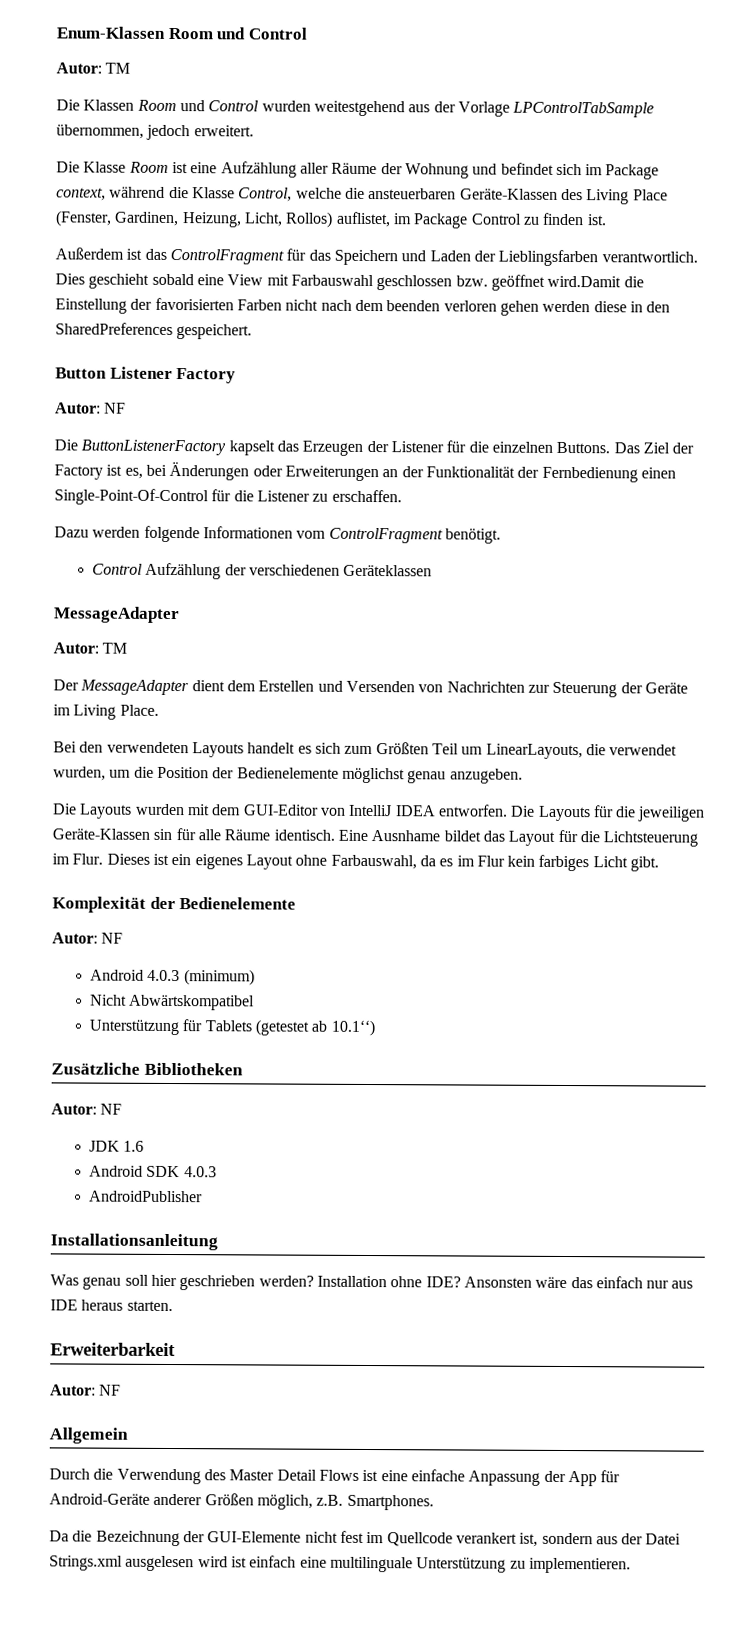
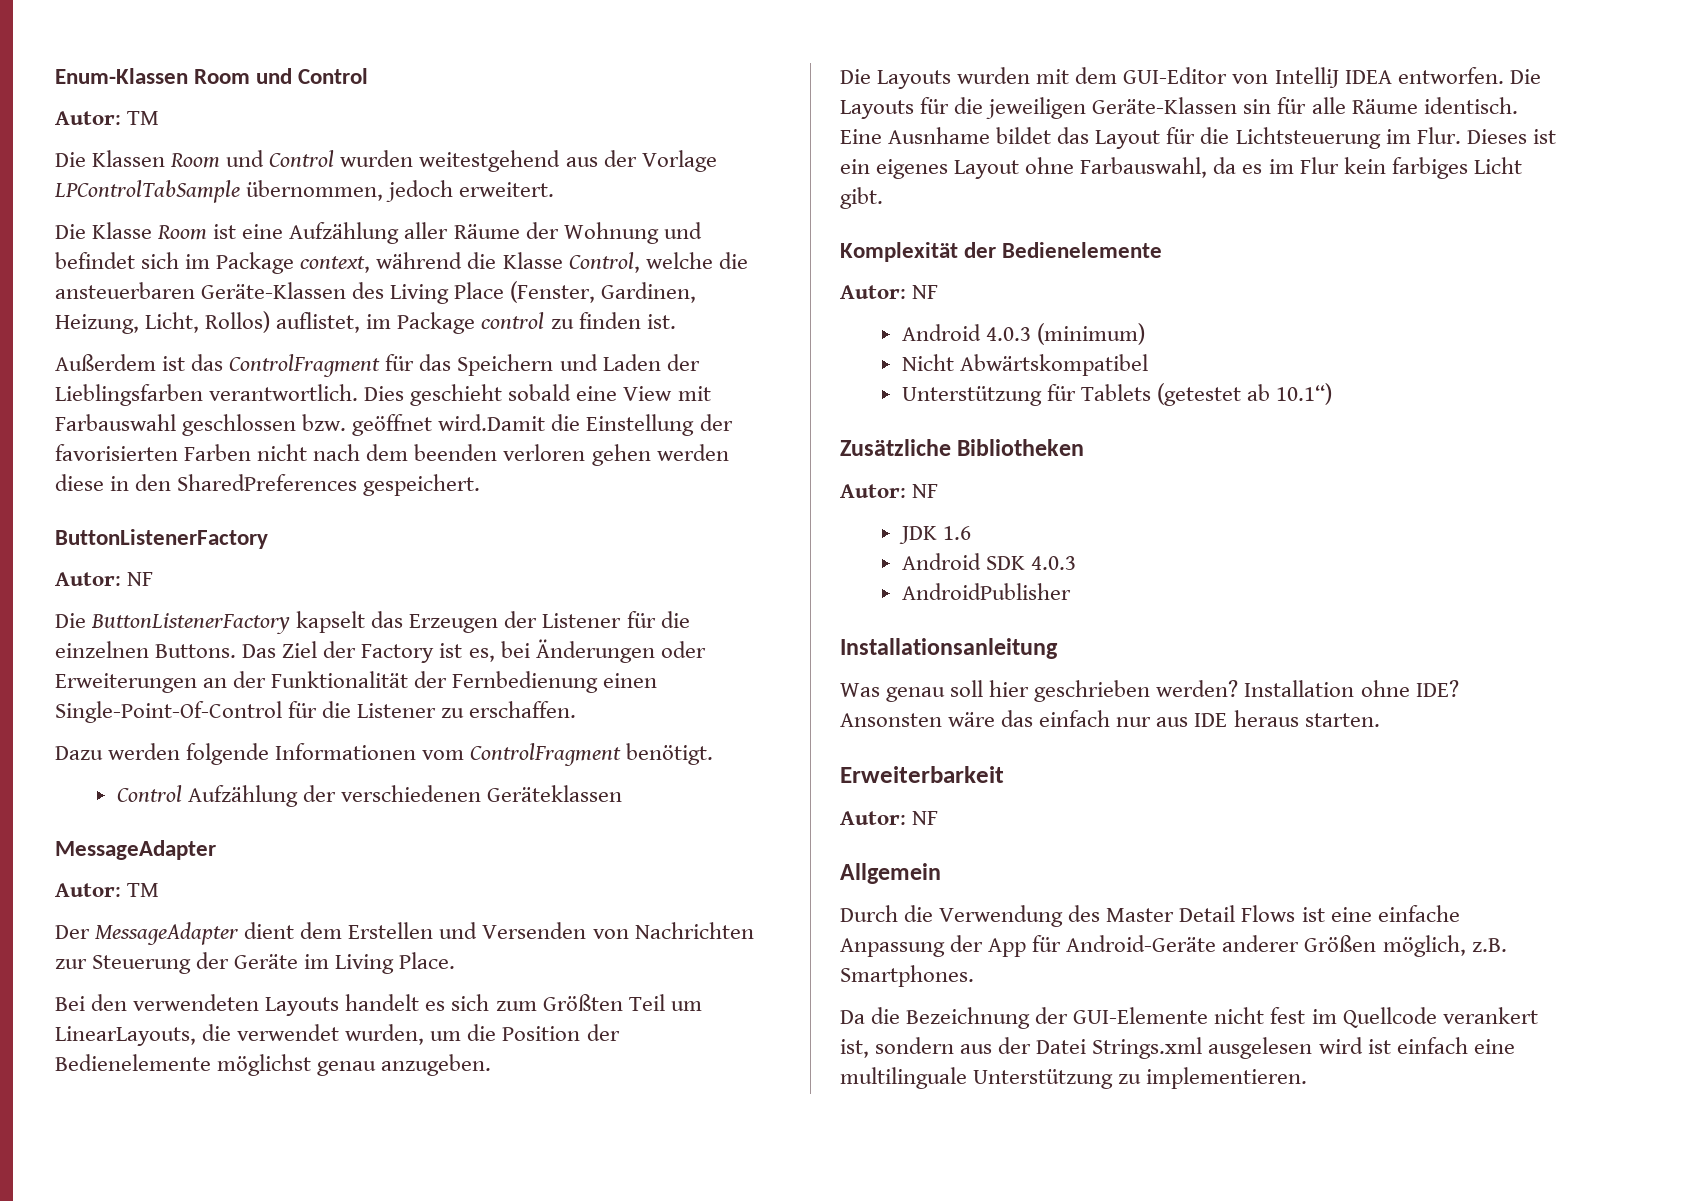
- Die Klasse Room ist eine Aufzählung aller Räume der Wohnung und befindet sich im Package context, während die Klasse Control, welche die ansteuerbaren Geräte-Klassen des Living Place (Fenster, Gardinen, Heizung, Licht, Rollos) auflistet, im Package Control zu finden ist.
+ Die Klasse Room ist eine Aufzählung aller Räume der Wohnung und befindet sich im Package context, während die Klasse Control, welche die ansteuerbaren Geräte-Klassen des Living Place (Fenster, Gardinen, Heizung, Licht, Rollos) auflistet, im Package control zu finden ist.
  Dies geschieht sobald eine View mit Farbauswahl geschlossen bzw. geöffnet wird.Damit die Einstellung der favorisierten Farben nicht nach dem beenden verloren gehen werden diese in den SharedPreferences gespeichert.
- Button Listener Factory
+ ButtonListenerFactory

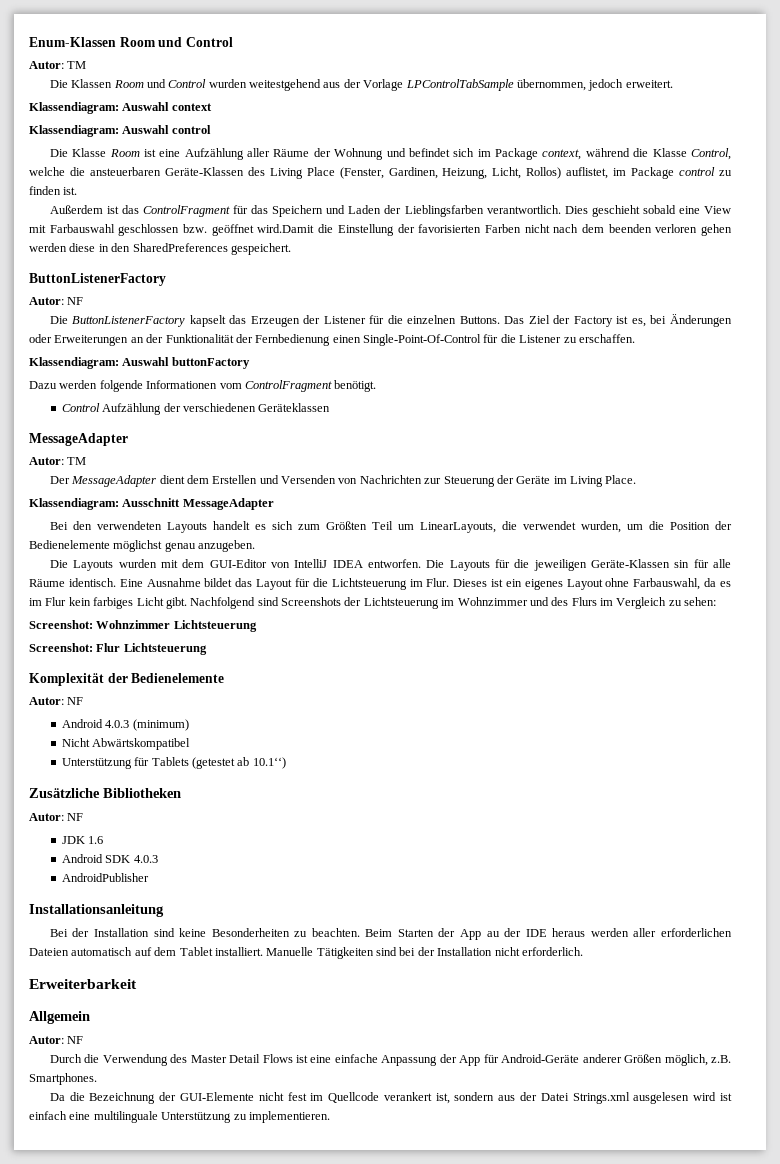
+ Klassendiagram: Auswahl context
+ Klassendiagram: Auswahl control
+ Klassendiagram: Auswahl buttonFactory
+ Klassendiagram: Ausschnitt MessageAdapter
- Eine Ausnhame bildet das Layout für die Lichtsteuerung im Flur.
+ Eine Ausnahme bildet das Layout für die Lichtsteuerung im Flur.
+ Nachfolgend sind Screenshots der Lichtsteuerung im Wohnzimmer und des Flurs im Vergleich zu sehen:
+ Screenshot: Wohnzimmer Lichtsteuerung
+ Screenshot: Flur Lichtsteuerung
- Was genau soll hier geschrieben werden? Installation ohne IDE? Ansonsten wäre das einfach nur aus IDE heraus starten.
+ Bei der Installation sind keine Besonderheiten zu beachten. Beim Starten der App au der IDE heraus werden aller erforderlichen Dateien automatisch auf dem Tablet installiert. Manuelle Tätigkeiten sind bei der Installation nicht erforderlich.
  Erweiterbarkeit
+ Allgemein
  Autor: NF
- Allgemein

